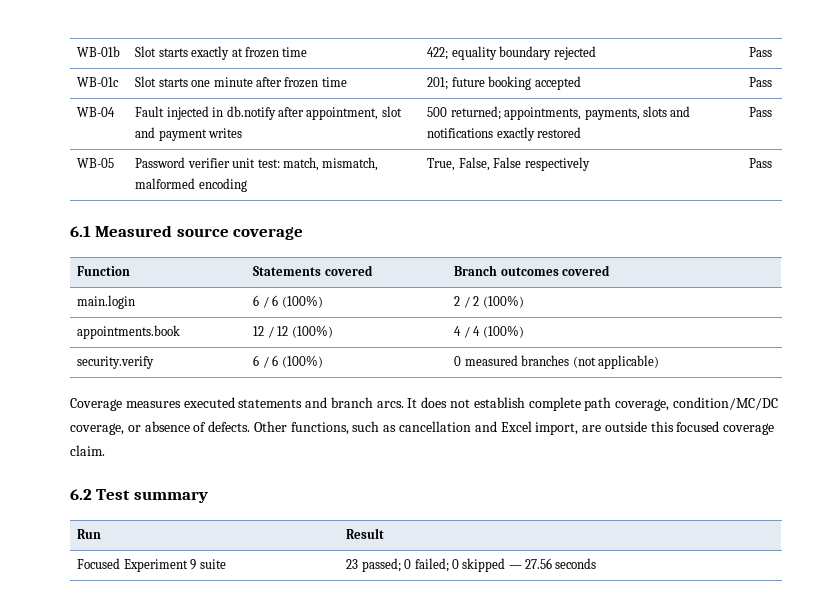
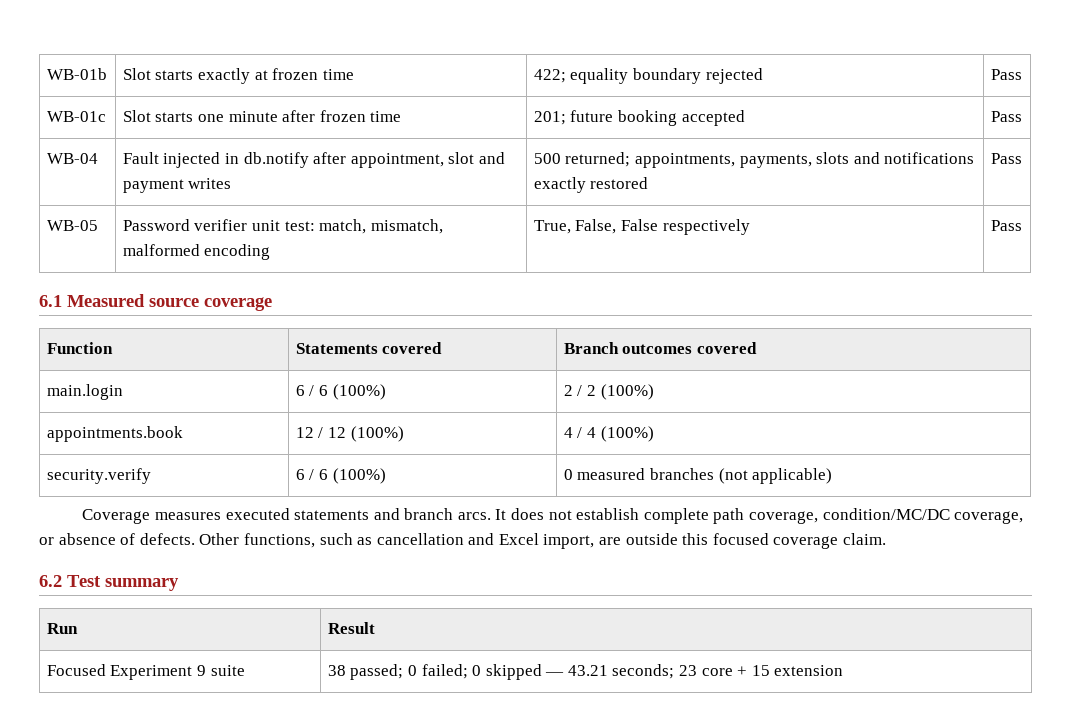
- Focused Experiment 9 suite | 23 passed; 0 failed; 0 skipped — 27.56 seconds
+ Focused Experiment 9 suite | 38 passed; 0 failed; 0 skipped — 43.21 seconds; 23 core + 15 extension

